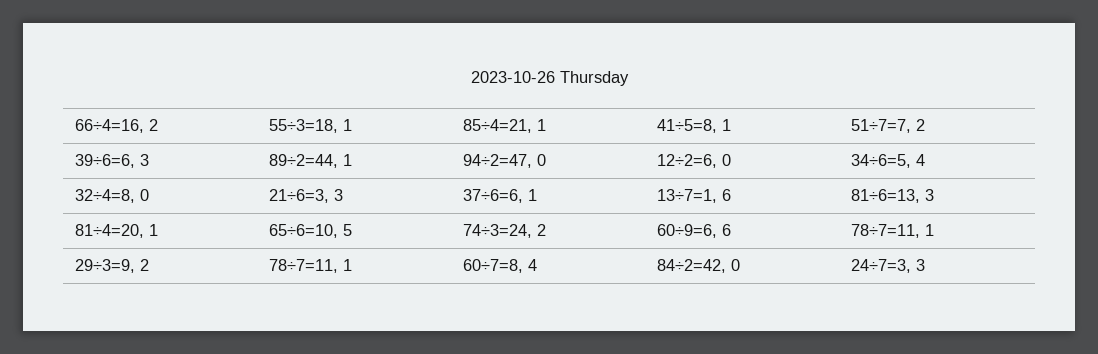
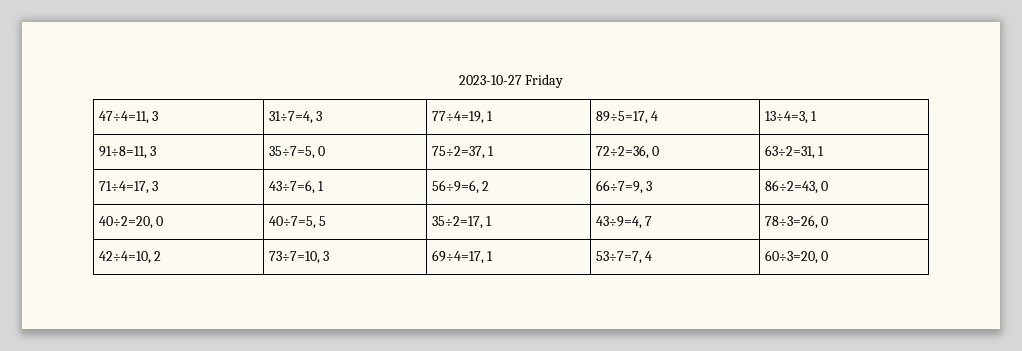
- 2023-10-26 Thursday
- 66÷4=16, 2 | 55÷3=18, 1 | 85÷4=21, 1 | 41÷5=8, 1 | 51÷7=7, 2
- 39÷6=6, 3 | 89÷2=44, 1 | 94÷2=47, 0 | 12÷2=6, 0 | 34÷6=5, 4
- 32÷4=8, 0 | 21÷6=3, 3 | 37÷6=6, 1 | 13÷7=1, 6 | 81÷6=13, 3
- 81÷4=20, 1 | 65÷6=10, 5 | 74÷3=24, 2 | 60÷9=6, 6 | 78÷7=11, 1
- 29÷3=9, 2 | 78÷7=11, 1 | 60÷7=8, 4 | 84÷2=42, 0 | 24÷7=3, 3
+ 2023-10-27 Friday
+ 47÷4=11, 3 | 31÷7=4, 3 | 77÷4=19, 1 | 89÷5=17, 4 | 13÷4=3, 1
+ 91÷8=11, 3 | 35÷7=5, 0 | 75÷2=37, 1 | 72÷2=36, 0 | 63÷2=31, 1
+ 71÷4=17, 3 | 43÷7=6, 1 | 56÷9=6, 2 | 66÷7=9, 3 | 86÷2=43, 0
+ 40÷2=20, 0 | 40÷7=5, 5 | 35÷2=17, 1 | 43÷9=4, 7 | 78÷3=26, 0
+ 42÷4=10, 2 | 73÷7=10, 3 | 69÷4=17, 1 | 53÷7=7, 4 | 60÷3=20, 0

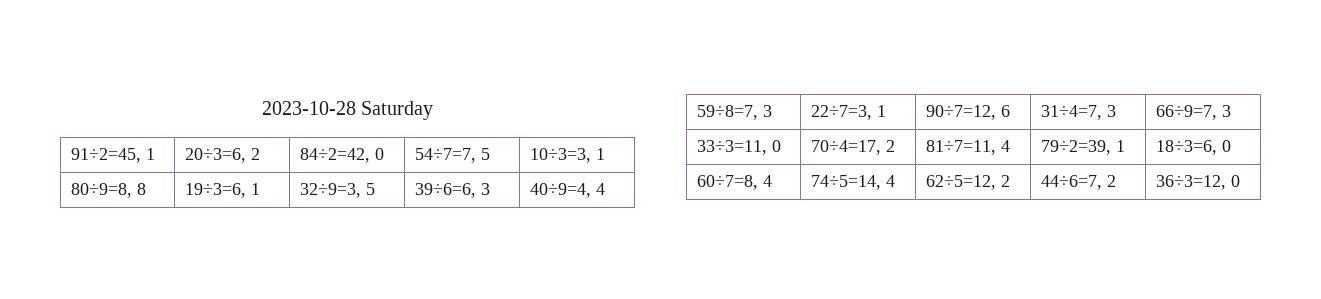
- 2023-10-27 Friday
- 47÷4=11, 3 | 31÷7=4, 3 | 77÷4=19, 1 | 89÷5=17, 4 | 13÷4=3, 1
- 91÷8=11, 3 | 35÷7=5, 0 | 75÷2=37, 1 | 72÷2=36, 0 | 63÷2=31, 1
- 71÷4=17, 3 | 43÷7=6, 1 | 56÷9=6, 2 | 66÷7=9, 3 | 86÷2=43, 0
- 40÷2=20, 0 | 40÷7=5, 5 | 35÷2=17, 1 | 43÷9=4, 7 | 78÷3=26, 0
- 42÷4=10, 2 | 73÷7=10, 3 | 69÷4=17, 1 | 53÷7=7, 4 | 60÷3=20, 0
+ 2023-10-28 Saturday
+ 91÷2=45, 1 | 20÷3=6, 2 | 84÷2=42, 0 | 54÷7=7, 5 | 10÷3=3, 1
+ 80÷9=8, 8 | 19÷3=6, 1 | 32÷9=3, 5 | 39÷6=6, 3 | 40÷9=4, 4
+ 59÷8=7, 3 | 22÷7=3, 1 | 90÷7=12, 6 | 31÷4=7, 3 | 66÷9=7, 3
+ 33÷3=11, 0 | 70÷4=17, 2 | 81÷7=11, 4 | 79÷2=39, 1 | 18÷3=6, 0
+ 60÷7=8, 4 | 74÷5=14, 4 | 62÷5=12, 2 | 44÷6=7, 2 | 36÷3=12, 0

